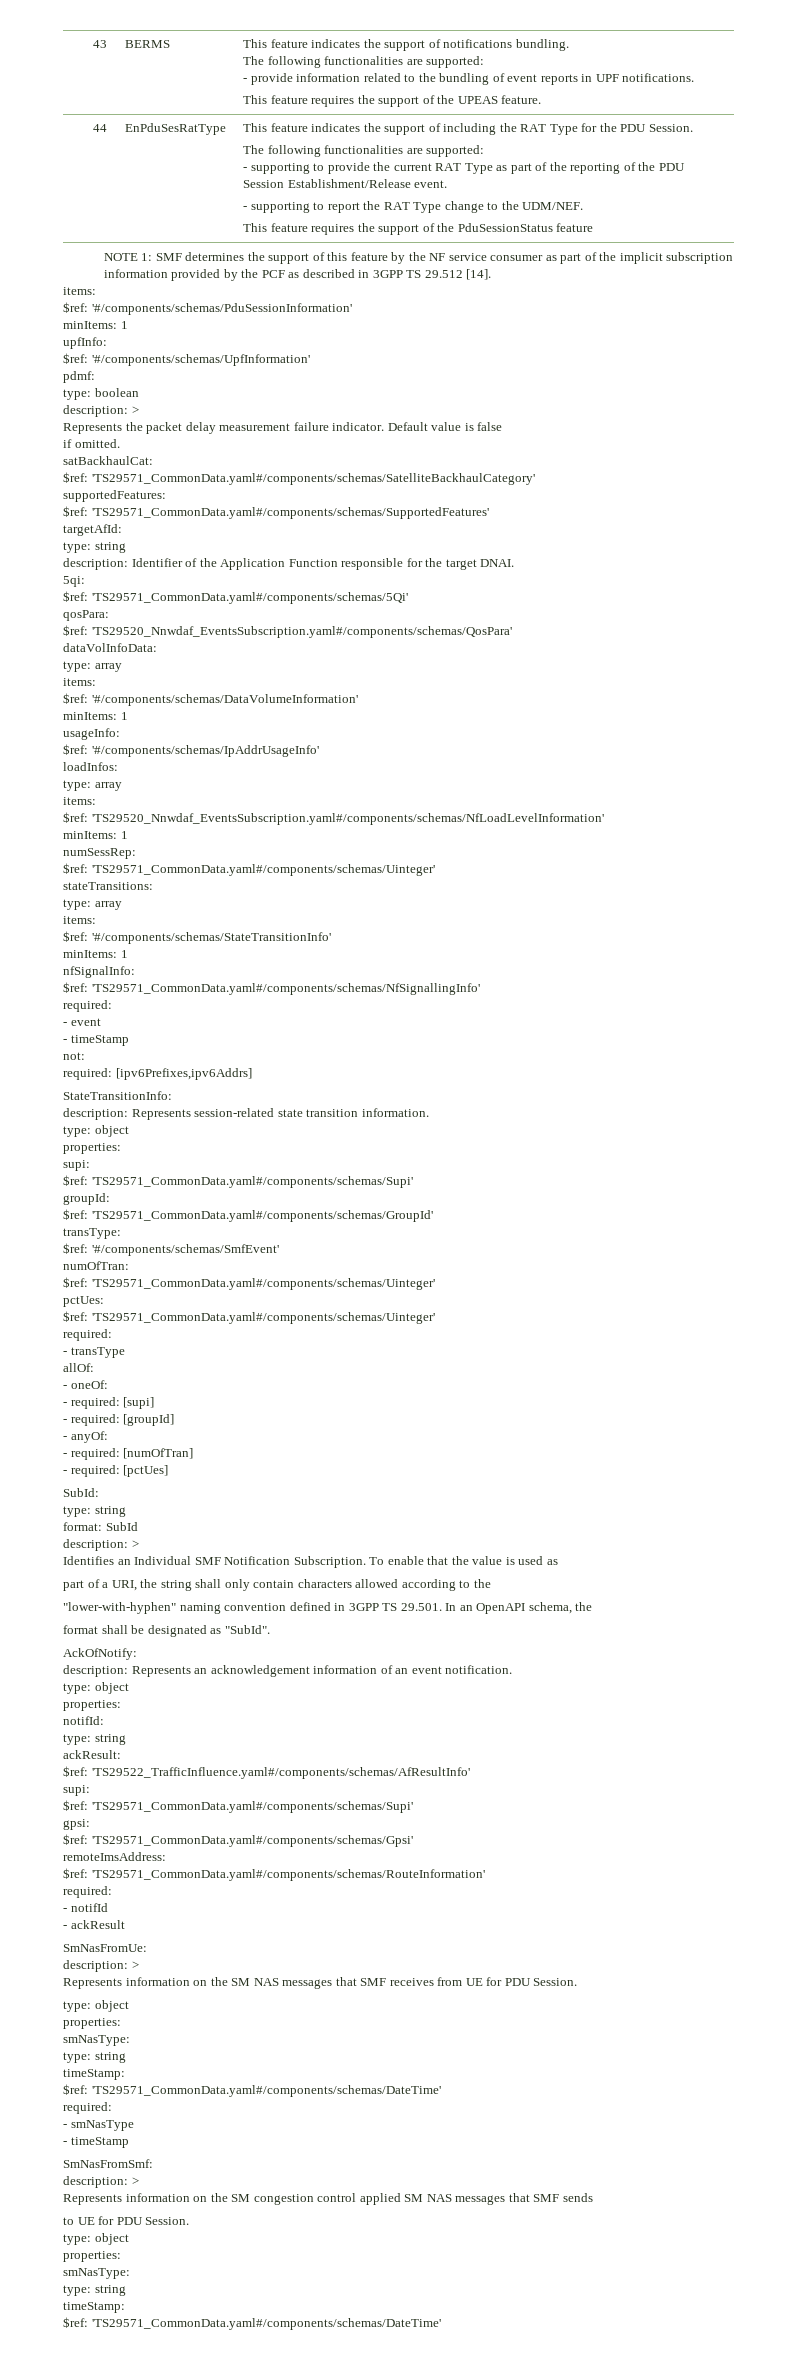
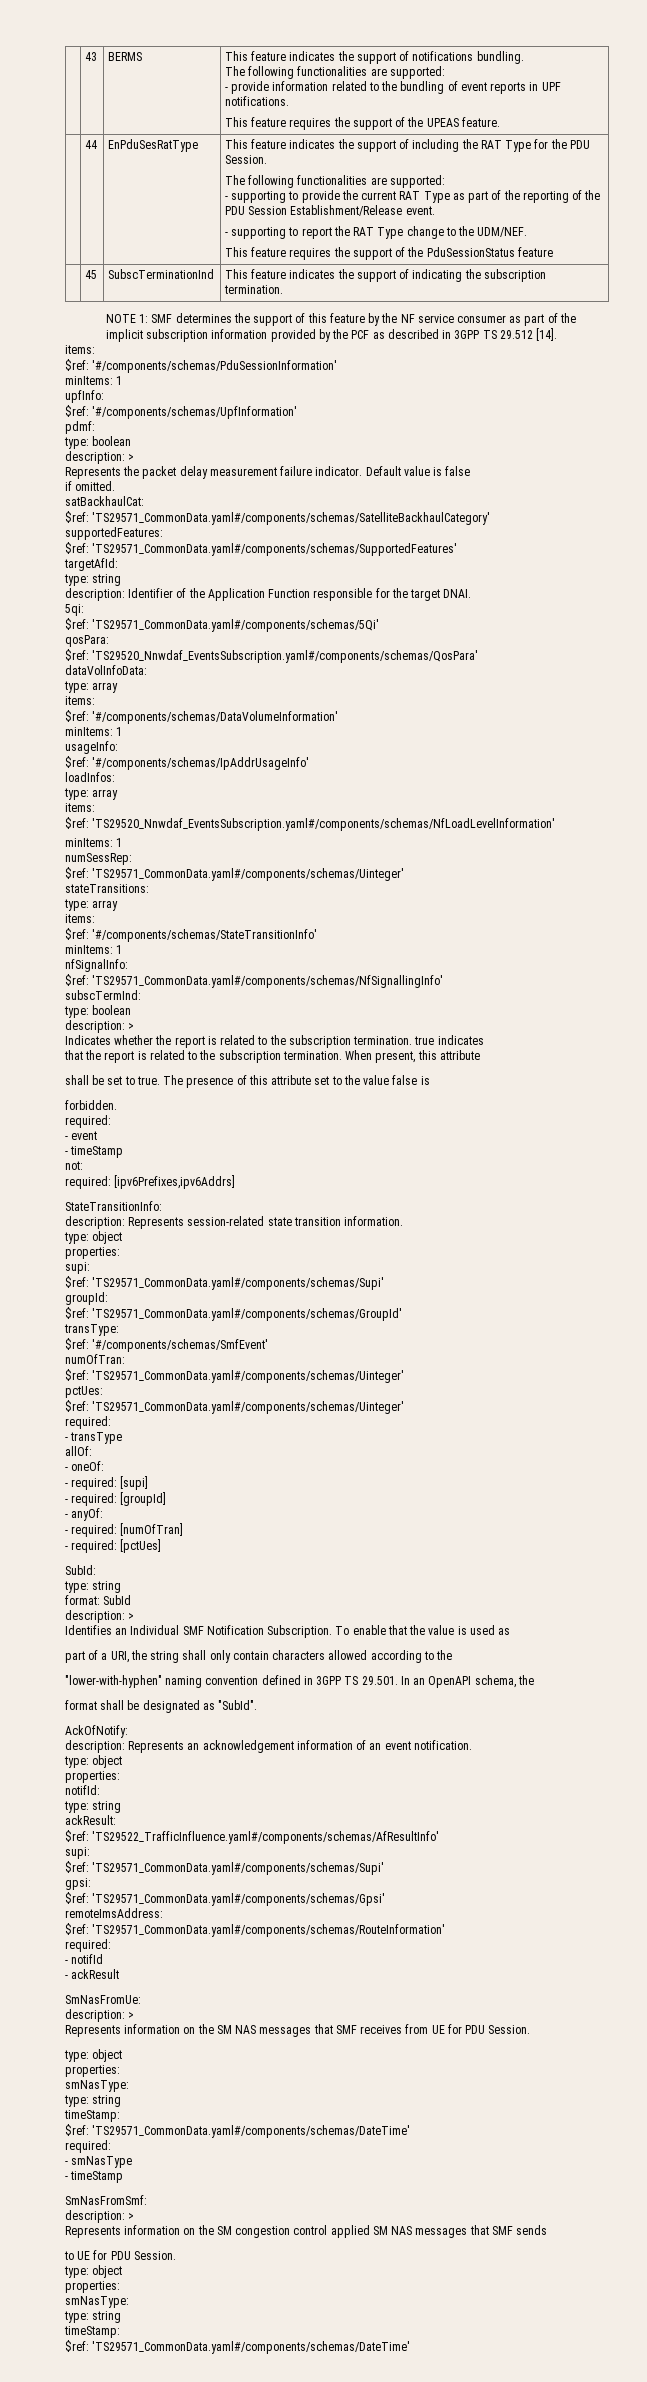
+ | 45 | SubscTerminationInd | This feature indicates the support of indicating the subscription termination.
+ subscTermInd:
+ type: boolean
+ description: >
+ Indicates whether the report is related to the subscription termination. true indicates
+ that the report is related to the subscription termination. When present, this attribute
+ shall be set to true. The presence of this attribute set to the value false is
+ forbidden.

